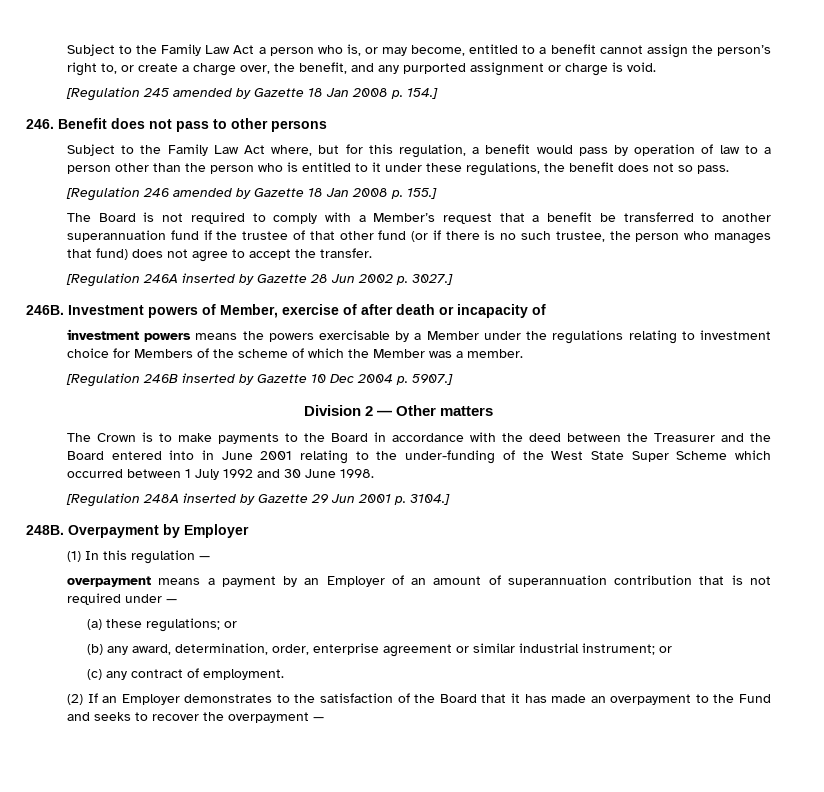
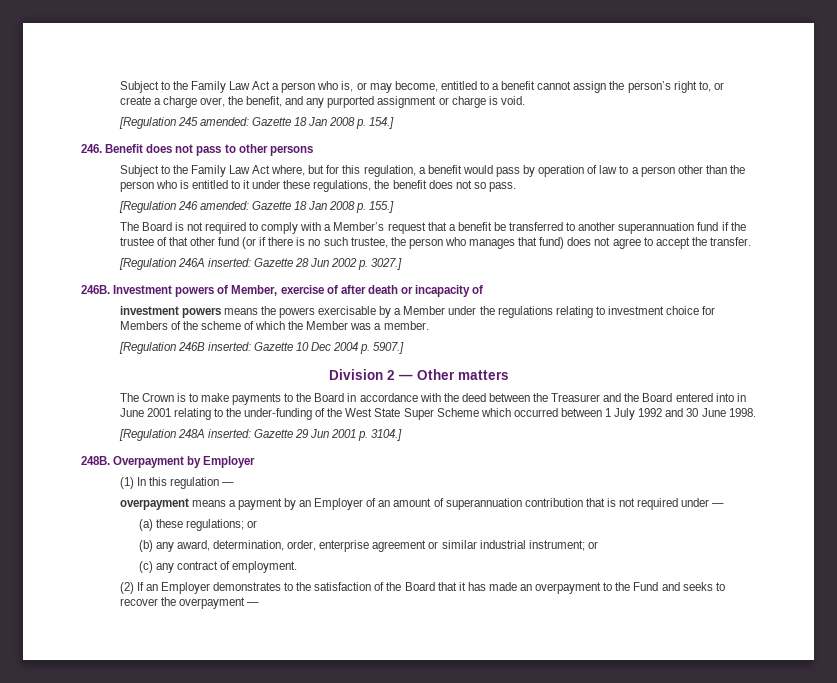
- [Regulation 245 amended by Gazette 18 Jan 2008 p. 154.]
+ [Regulation 245 amended: Gazette 18 Jan 2008 p. 154.]
- [Regulation 246 amended by Gazette 18 Jan 2008 p. 155.]
+ [Regulation 246 amended: Gazette 18 Jan 2008 p. 155.]
- [Regulation 246A inserted by Gazette 28 Jun 2002 p. 3027.]
+ [Regulation 246A inserted: Gazette 28 Jun 2002 p. 3027.]
- [Regulation 246B inserted by Gazette 10 Dec 2004 p. 5907.]
+ [Regulation 246B inserted: Gazette 10 Dec 2004 p. 5907.]
- [Regulation 248A inserted by Gazette 29 Jun 2001 p. 3104.]
+ [Regulation 248A inserted: Gazette 29 Jun 2001 p. 3104.]

